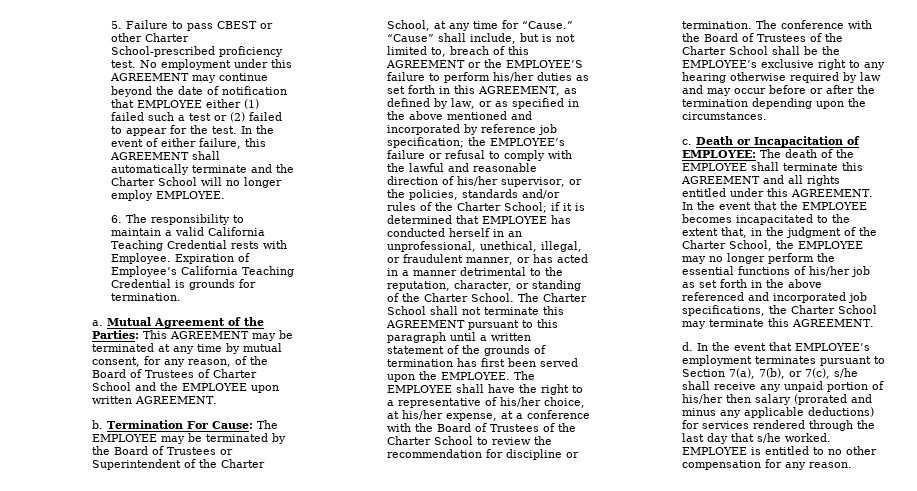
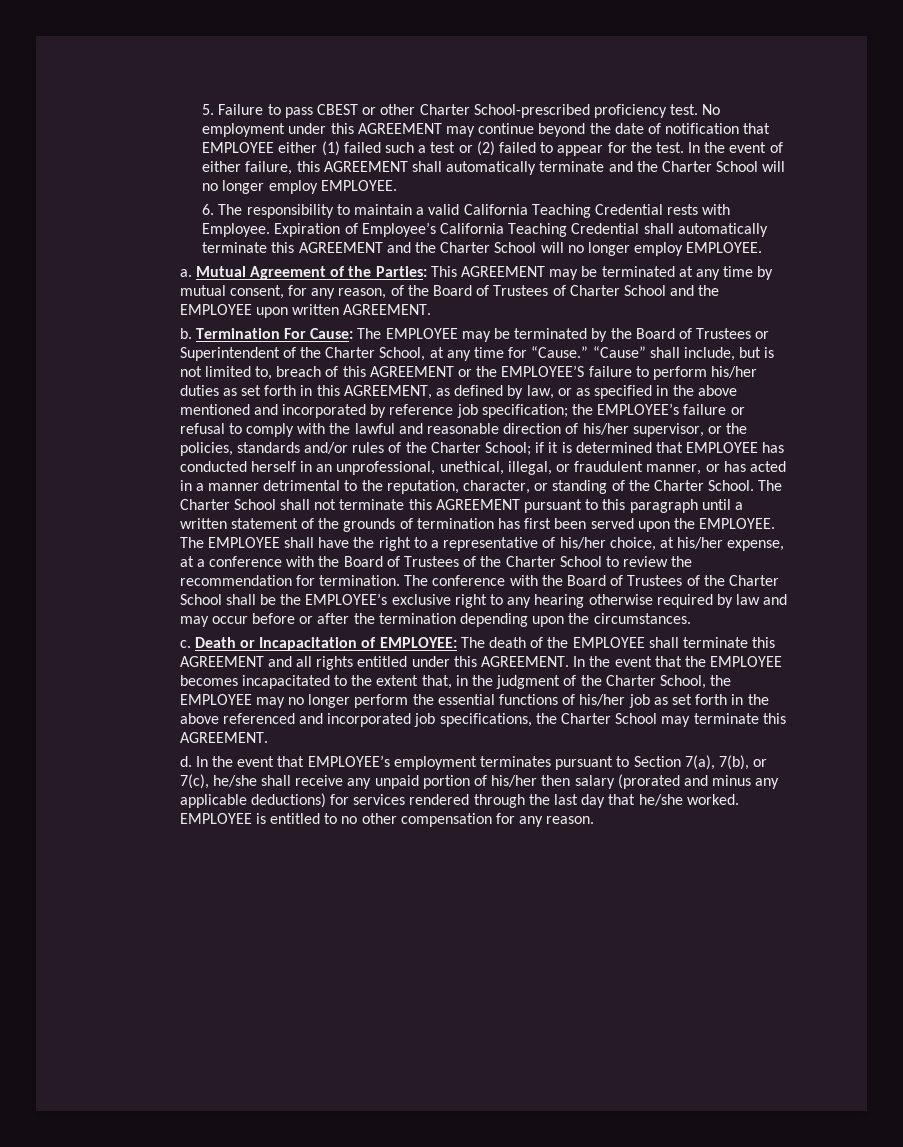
- Expiration of Employee’s California Teaching Credential is grounds for termination.
+ Expiration of Employee’s California Teaching Credential shall automatically terminate this AGREEMENT and the Charter School will no longer employ EMPLOYEE.
- The EMPLOYEE shall have the right to a representative of his/her choice, at his/her expense, at a conference with the Board of Trustees of the Charter School to review the recommendation for discipline or termination.
+ The EMPLOYEE shall have the right to a representative of his/her choice, at his/her expense, at a conference with the Board of Trustees of the Charter School to review the recommendation for termination.
- In the event that EMPLOYEE’s employment terminates pursuant to Section 7(a), 7(b), or 7(c), s/he shall receive any unpaid portion of his/her then salary (prorated and minus any applicable deductions) for services rendered through the last day that s/he worked.
+ In the event that EMPLOYEE’s employment terminates pursuant to Section 7(a), 7(b), or 7(c), he/she shall receive any unpaid portion of his/her then salary (prorated and minus any applicable deductions) for services rendered through the last day that he/she worked.

